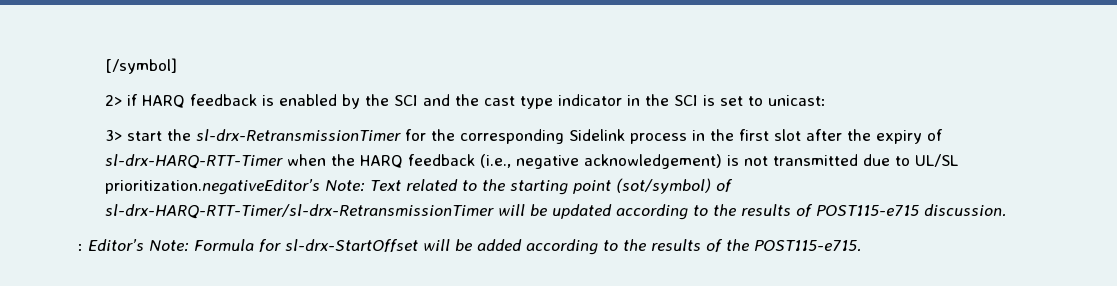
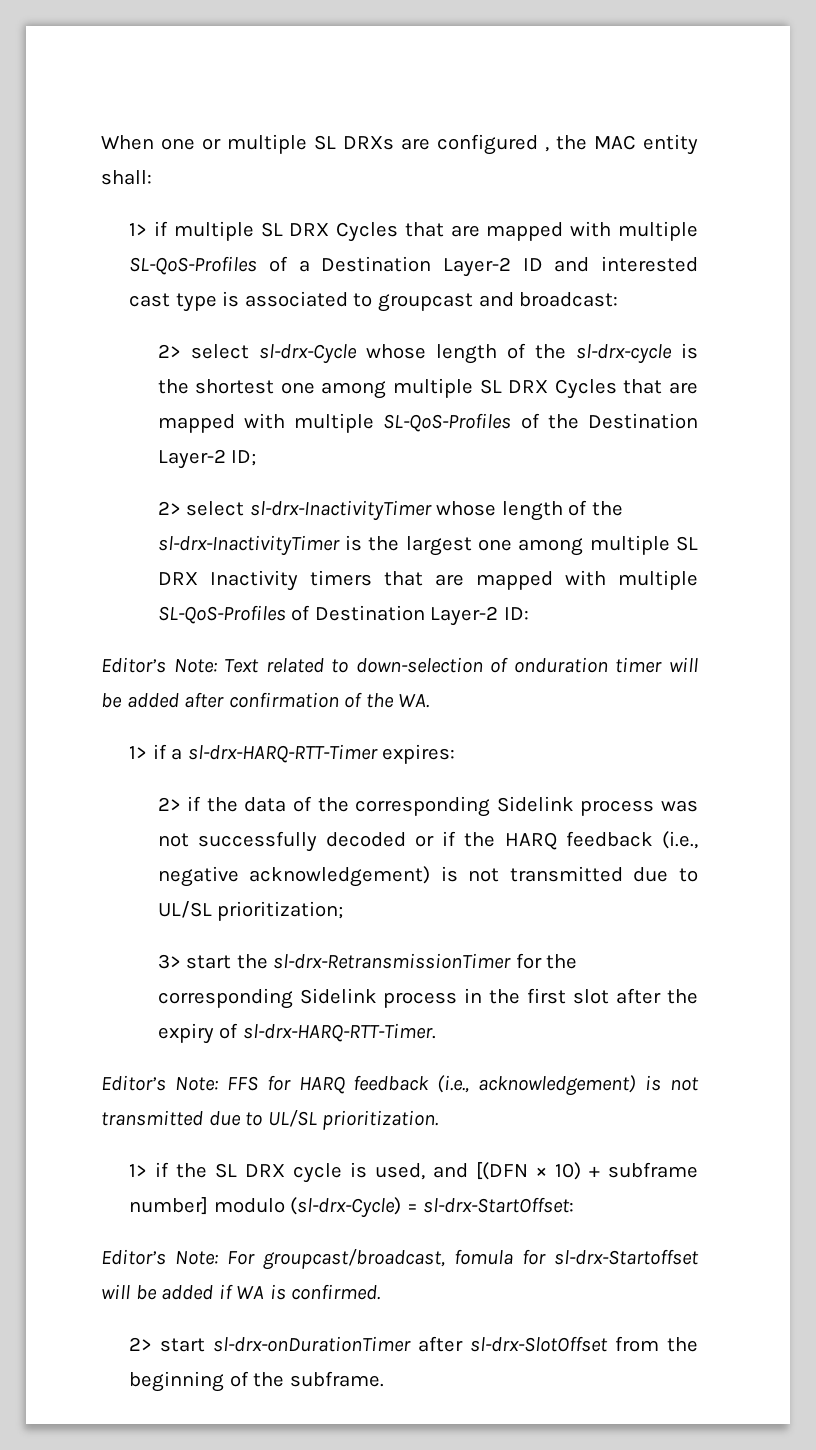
- [/symbol]
- 2> if HARQ feedback is enabled by the SCI and the cast type indicator in the SCI is set to unicast:
+ When one or multiple SL DRXs are configured , the MAC entity shall:
+ 1> if multiple SL DRX Cycles that are mapped with multiple SL-QoS-Profiles of a Destination Layer-2 ID and interested cast type is associated to groupcast and broadcast:
+ 2> select sl-drx-Cycle whose length of the sl-drx-cycle is the shortest one among multiple SL DRX Cycles that are mapped with multiple SL-QoS-Profiles of the Destination Layer-2 ID;
+ 2> select sl-drx-InactivityTimer whose length of the sl-drx-InactivityTimer is the largest one among multiple SL DRX Inactivity timers that are mapped with multiple SL-QoS-Profiles of Destination Layer-2 ID:
+ Editor’s Note: Text related to down-selection of onduration timer will be added after confirmation of the WA.
+ 1> if a sl-drx-HARQ-RTT-Timer expires:
+ 2> if the data of the corresponding Sidelink process was not successfully decoded or if the HARQ feedback (i.e., negative acknowledgement) is not transmitted due to UL/SL prioritization;
- 3> start the sl-drx-RetransmissionTimer for the corresponding Sidelink process in the first slot after the expiry of sl-drx-HARQ-RTT-Timer when the HARQ feedback (i.e., negative acknowledgement) is not transmitted due to UL/SL prioritization.negativeEditor’s Note: Text related to the starting point (sot/symbol) of sl-drx-HARQ-RTT-Timer/sl-drx-RetransmissionTimer will be updated according to the results of POST115-e715 discussion.
- : Editor’s Note: Formula for sl-drx-StartOffset will be added according to the results of the POST115-e715.
+ 3> start the sl-drx-RetransmissionTimer for the corresponding Sidelink process in the first slot after the expiry of sl-drx-HARQ-RTT-Timer.
+ Editor’s Note: FFS for HARQ feedback (i.e., acknowledgement) is not transmitted due to UL/SL prioritization.
+ 1> if the SL DRX cycle is used, and [(DFN × 10) + subframe number] modulo (sl-drx-Cycle) = sl-drx-StartOffset:
+ Editor’s Note: For groupcast/broadcast, fomula for sl-drx-Startoffset will be added if WA is confirmed.
+ 2> start sl-drx-onDurationTimer after sl-drx-SlotOffset from the beginning of the subframe.

